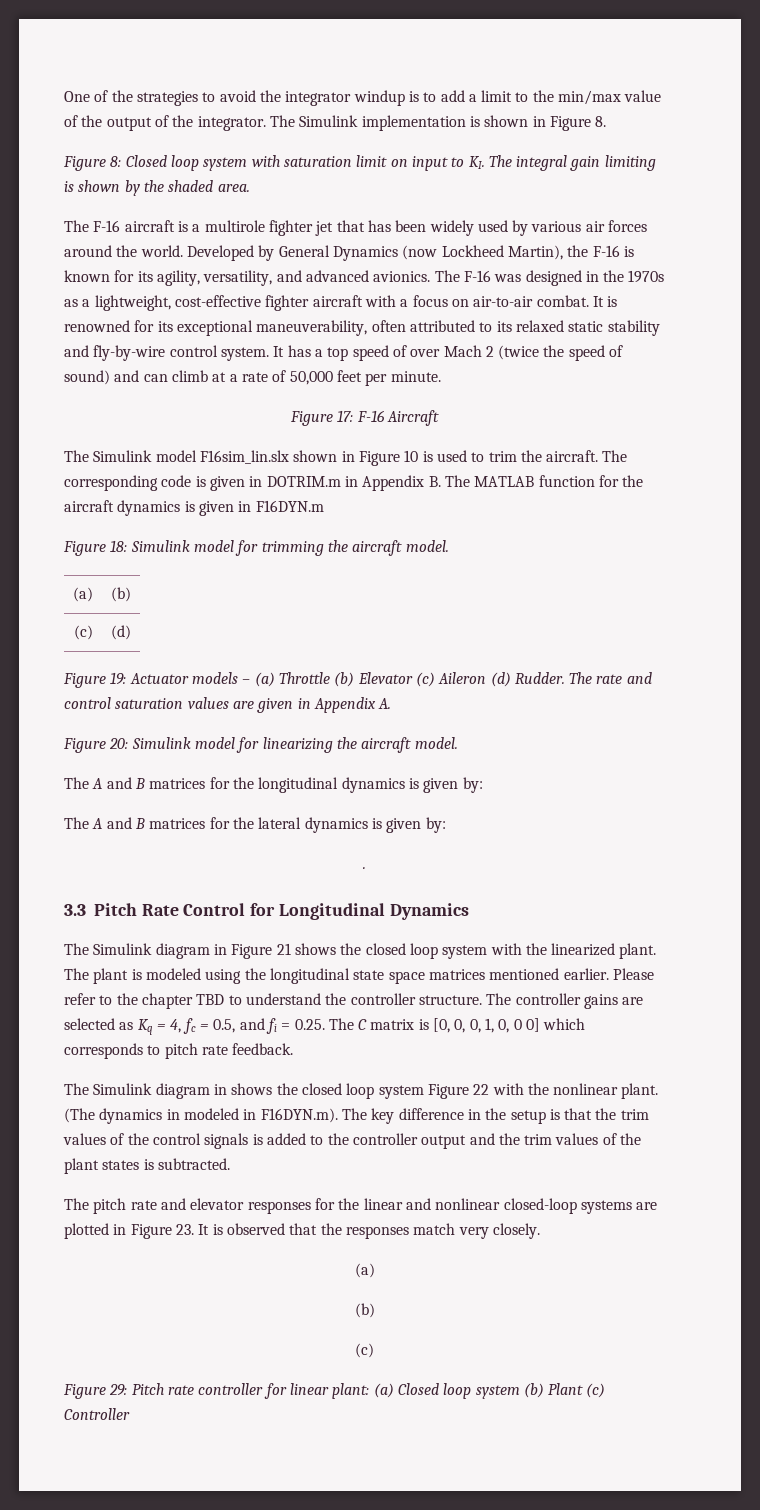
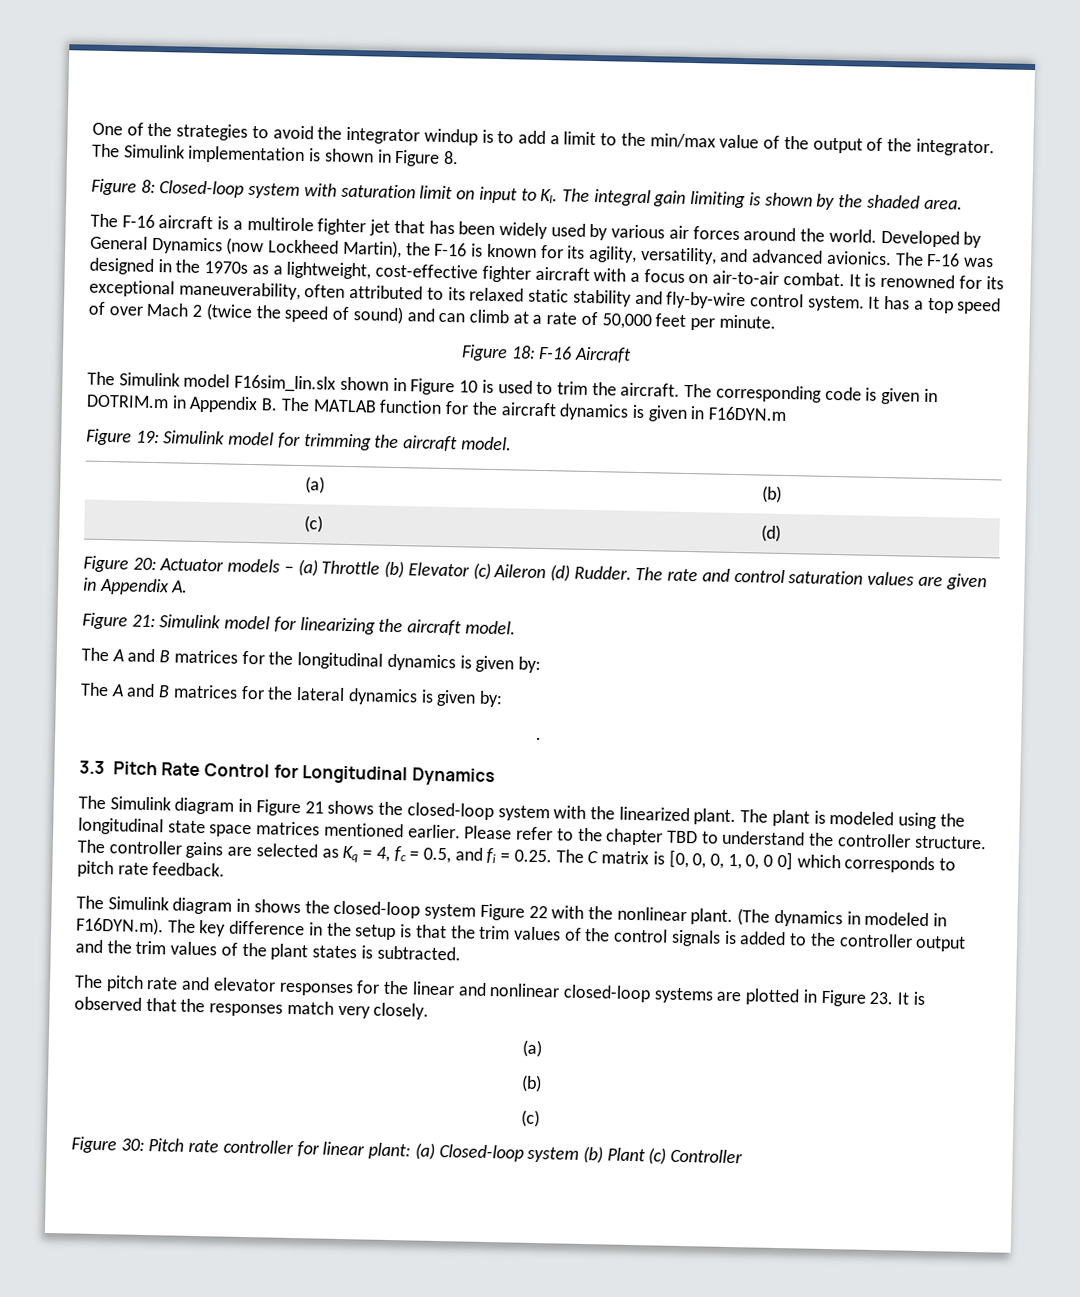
- Figure 8: Closed loop system with saturation limit on input to KI. The integral gain limiting is shown by the shaded area.
+ Figure 8: Closed-loop system with saturation limit on input to KI. The integral gain limiting is shown by the shaded area.
- Figure 17: F-16 Aircraft
+ Figure 18: F-16 Aircraft
- Figure 18: Simulink model for trimming the aircraft model.
+ Figure 19: Simulink model for trimming the aircraft model.
- Figure 19: Actuator models – (a) Throttle (b) Elevator (c) Aileron (d) Rudder.
+ Figure 20: Actuator models – (a) Throttle (b) Elevator (c) Aileron (d) Rudder.
- Figure 20: Simulink model for linearizing the aircraft model.
+ Figure 21: Simulink model for linearizing the aircraft model.
- The Simulink diagram in Figure 21 shows the closed loop system with the linearized plant.
+ The Simulink diagram in Figure 21 shows the closed-loop system with the linearized plant.
- The Simulink diagram in shows the closed loop system Figure 22 with the nonlinear plant.
+ The Simulink diagram in shows the closed-loop system Figure 22 with the nonlinear plant.
- Figure 29: Pitch rate controller for linear plant: (a) Closed loop system (b) Plant (c) Controller
+ Figure 30: Pitch rate controller for linear plant: (a) Closed-loop system (b) Plant (c) Controller

